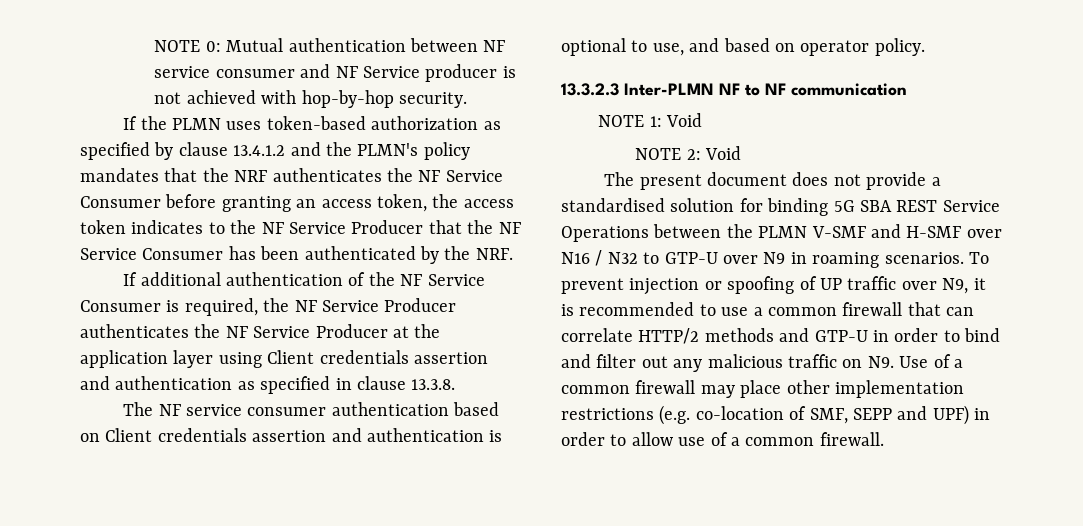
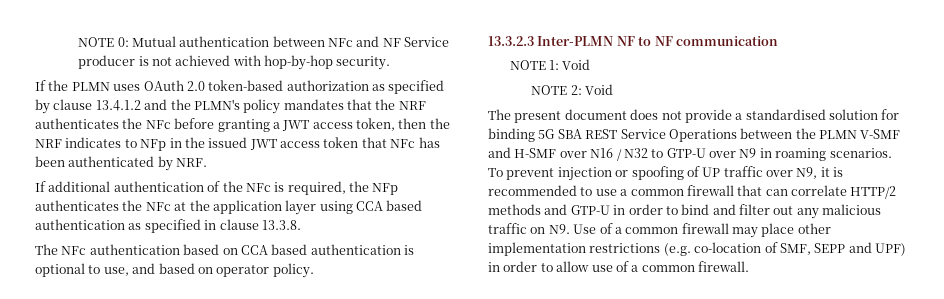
- NOTE 0: Mutual authentication between NF service consumer and NF Service producer is not achieved with hop-by-hop security.
+ NOTE 0: Mutual authentication between NFc and NF Service producer is not achieved with hop-by-hop security.
- If the PLMN uses token-based authorization as specified by clause 13.4.1.2 and the PLMN's policy mandates that the NRF authenticates the NF Service Consumer before granting an access token, the access token indicates to the NF Service Producer that the NF Service Consumer has been authenticated by the NRF.
+ If the PLMN uses OAuth 2.0 token-based authorization as specified by clause 13.4.1.2 and the PLMN's policy mandates that the NRF authenticates the NFc before granting a JWT access token, then the NRF indicates to NFp in the issued JWT access token that NFc has been authenticated by NRF.
- If additional authentication of the NF Service Consumer is required, the NF Service Producer authenticates the NF Service Producer at the application layer using Client credentials assertion and authentication as specified in clause 13.3.8.
+ If additional authentication of the NFc is required, the NFp authenticates the NFc at the application layer using CCA based authentication as specified in clause 13.3.8.
- The NF service consumer authentication based on Client credentials assertion and authentication is optional to use, and based on operator policy.
+ The NFc authentication based on CCA based authentication is optional to use, and based on operator policy.

